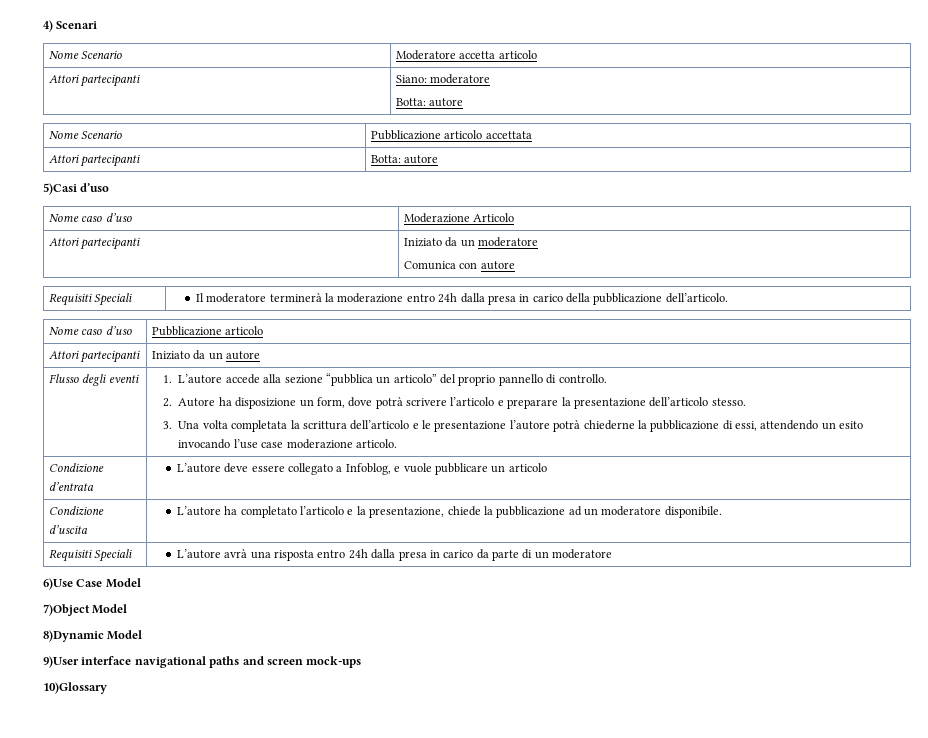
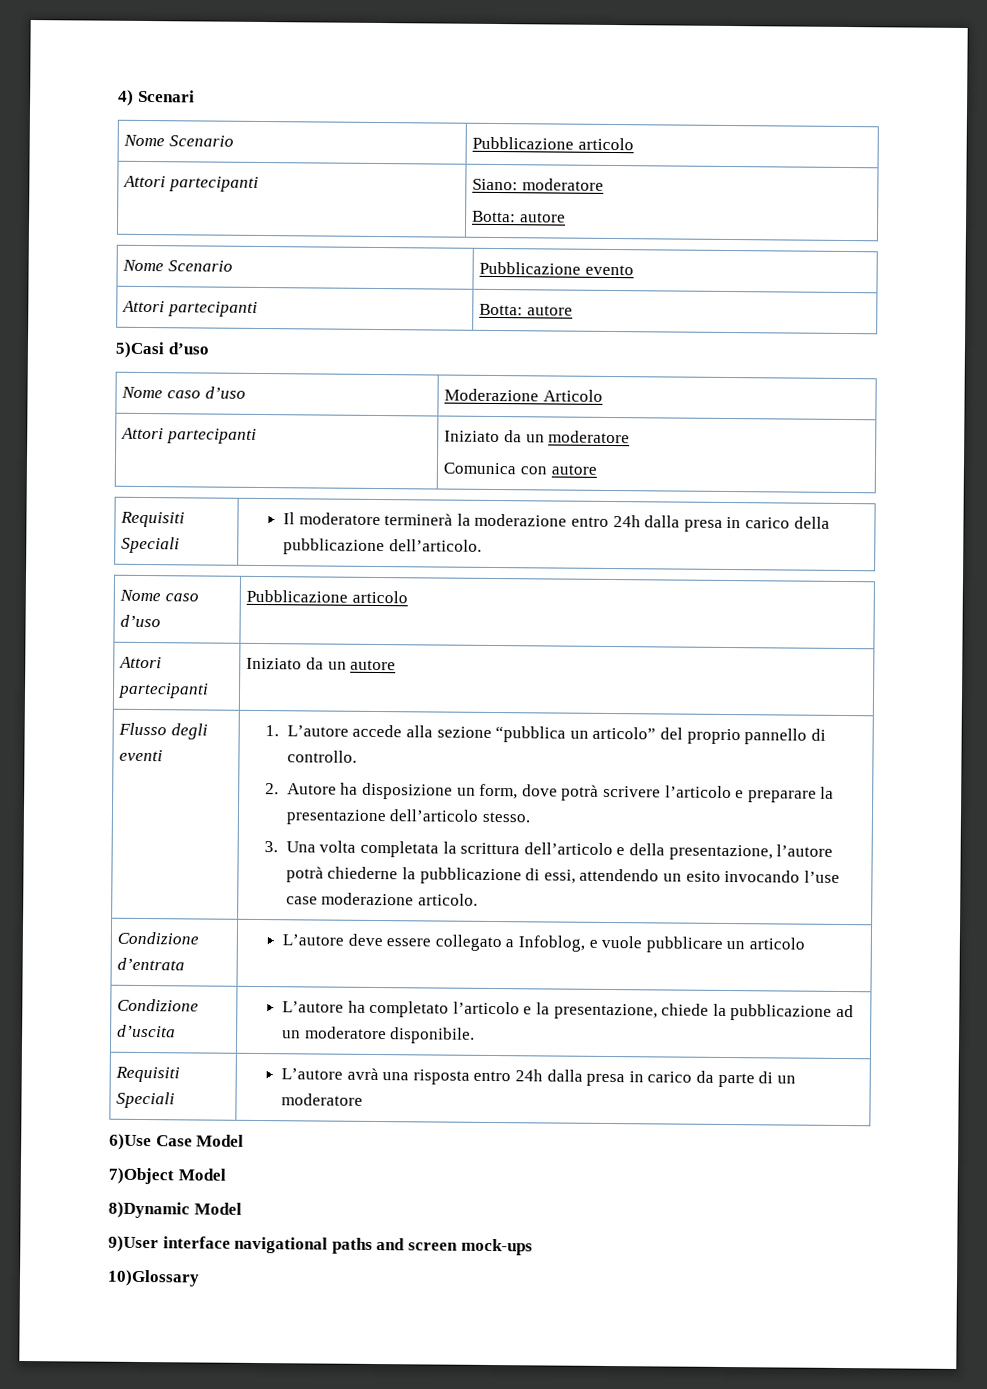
- Nome Scenario | Moderatore accetta articolo
+ Nome Scenario | Pubblicazione articolo
- Nome Scenario | Pubblicazione articolo accettata
+ Nome Scenario | Pubblicazione evento
- 3. Una volta completata la scrittura dell’articolo e le presentazione l’autore potrà chiederne la pubblicazione di essi, attendendo un esito invocando l’use case moderazione articolo.
+ 3. Una volta completata la scrittura dell’articolo e della presentazione, l’autore potrà chiederne la pubblicazione di essi, attendendo un esito invocando l’use case moderazione articolo.

